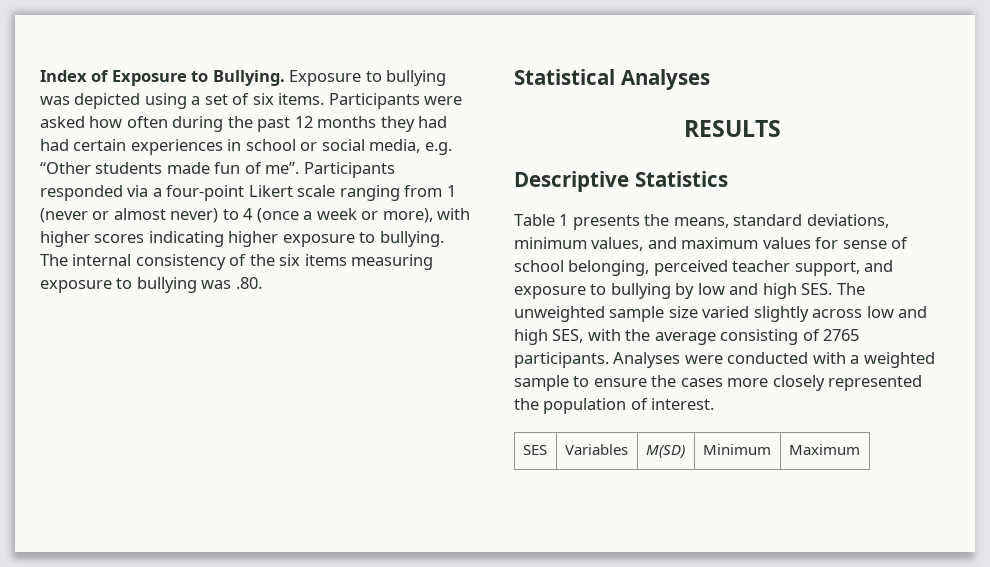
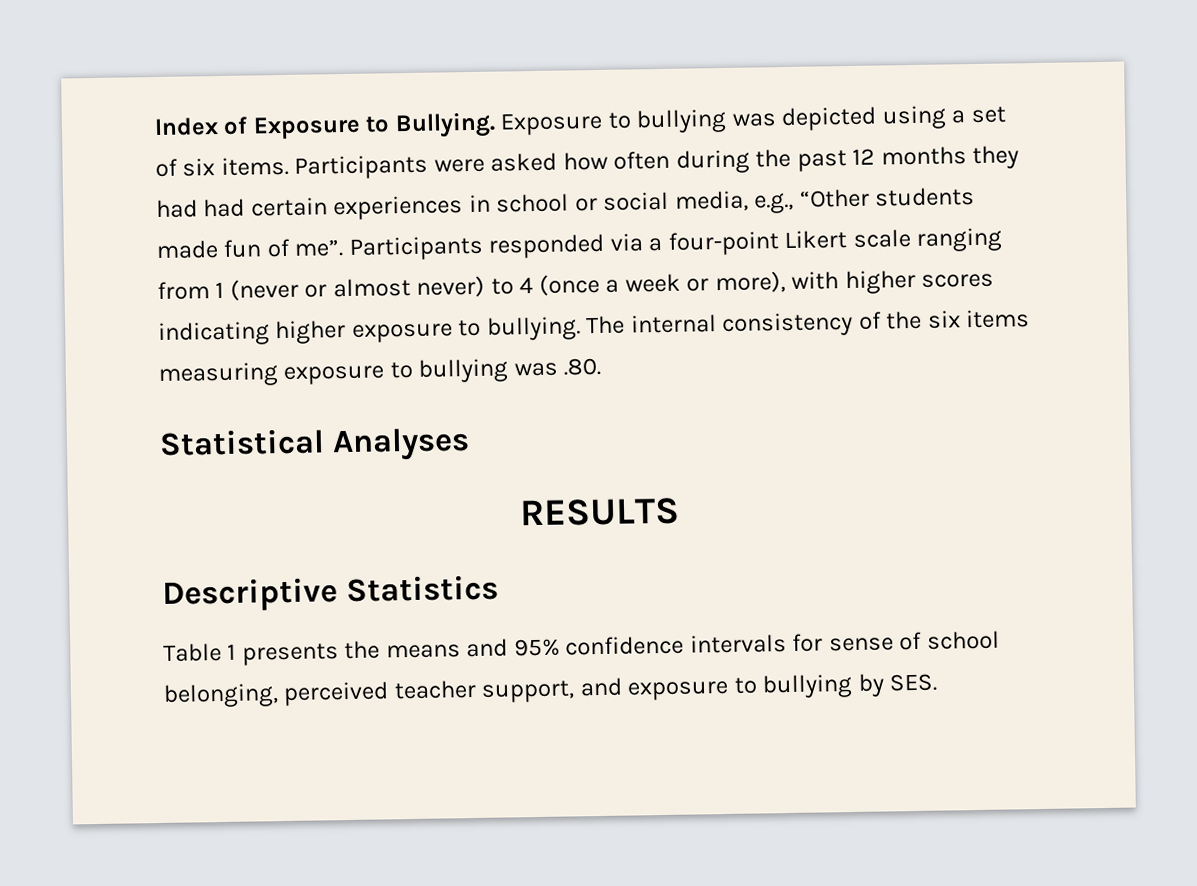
- Participants were asked how often during the past 12 months they had had certain experiences in school or social media, e.g. “Other students made fun of me”.
+ Participants were asked how often during the past 12 months they had had certain experiences in school or social media, e.g., “Other students made fun of me”.
- Table 1 presents the means, standard deviations, minimum values, and maximum values for sense of school belonging, perceived teacher support, and exposure to bullying by low and high SES. The unweighted sample size varied slightly across low and high SES, with the average consisting of 2765 participants. Analyses were conducted with a weighted sample to ensure the cases more closely represented the population of interest.
- SES | Variables | M(SD) | Minimum | Maximum
+ Table 1 presents the means and 95% confidence intervals for sense of school belonging, perceived teacher support, and exposure to bullying by SES.

